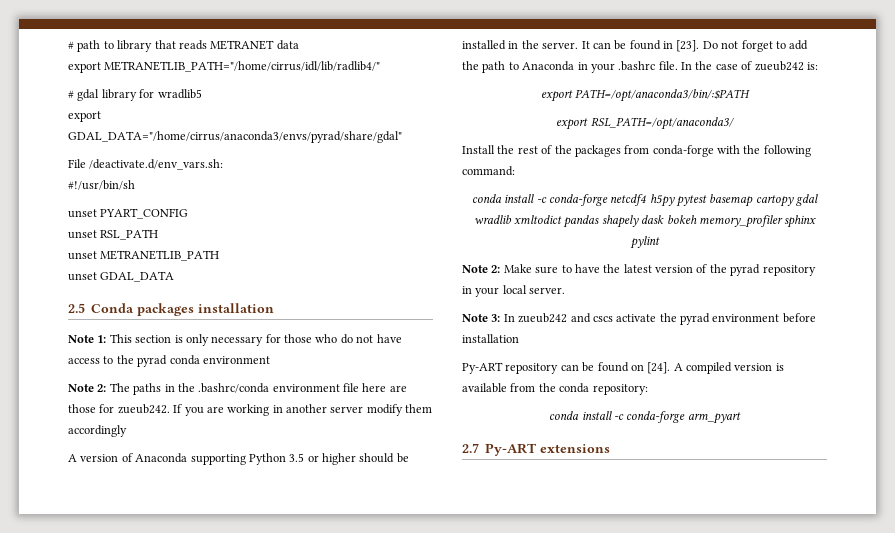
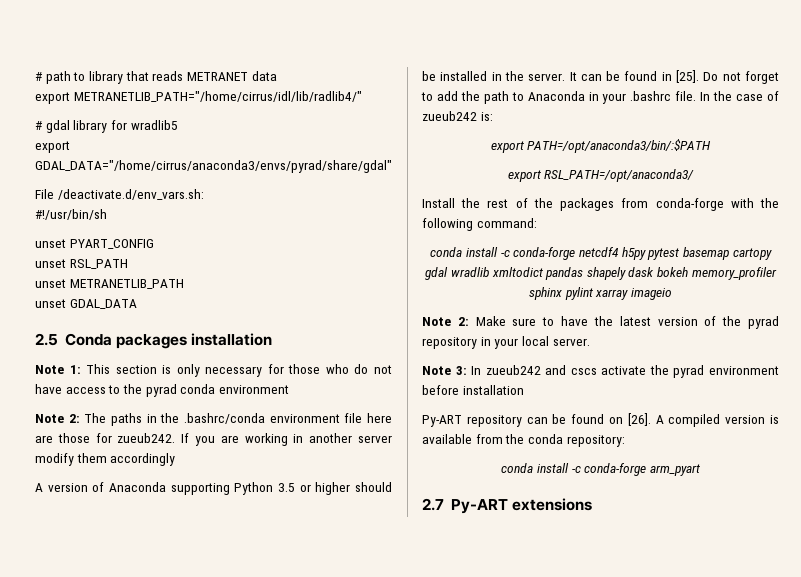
- It can be found in [23].
+ It can be found in [25].
- conda install -c conda-forge netcdf4 h5py pytest basemap cartopy gdal wradlib xmltodict pandas shapely dask bokeh memory_profiler sphinx pylint
+ conda install -c conda-forge netcdf4 h5py pytest basemap cartopy gdal wradlib xmltodict pandas shapely dask bokeh memory_profiler sphinx pylint xarray imageio
- Py-ART repository can be found on [24].
+ Py-ART repository can be found on [26].

